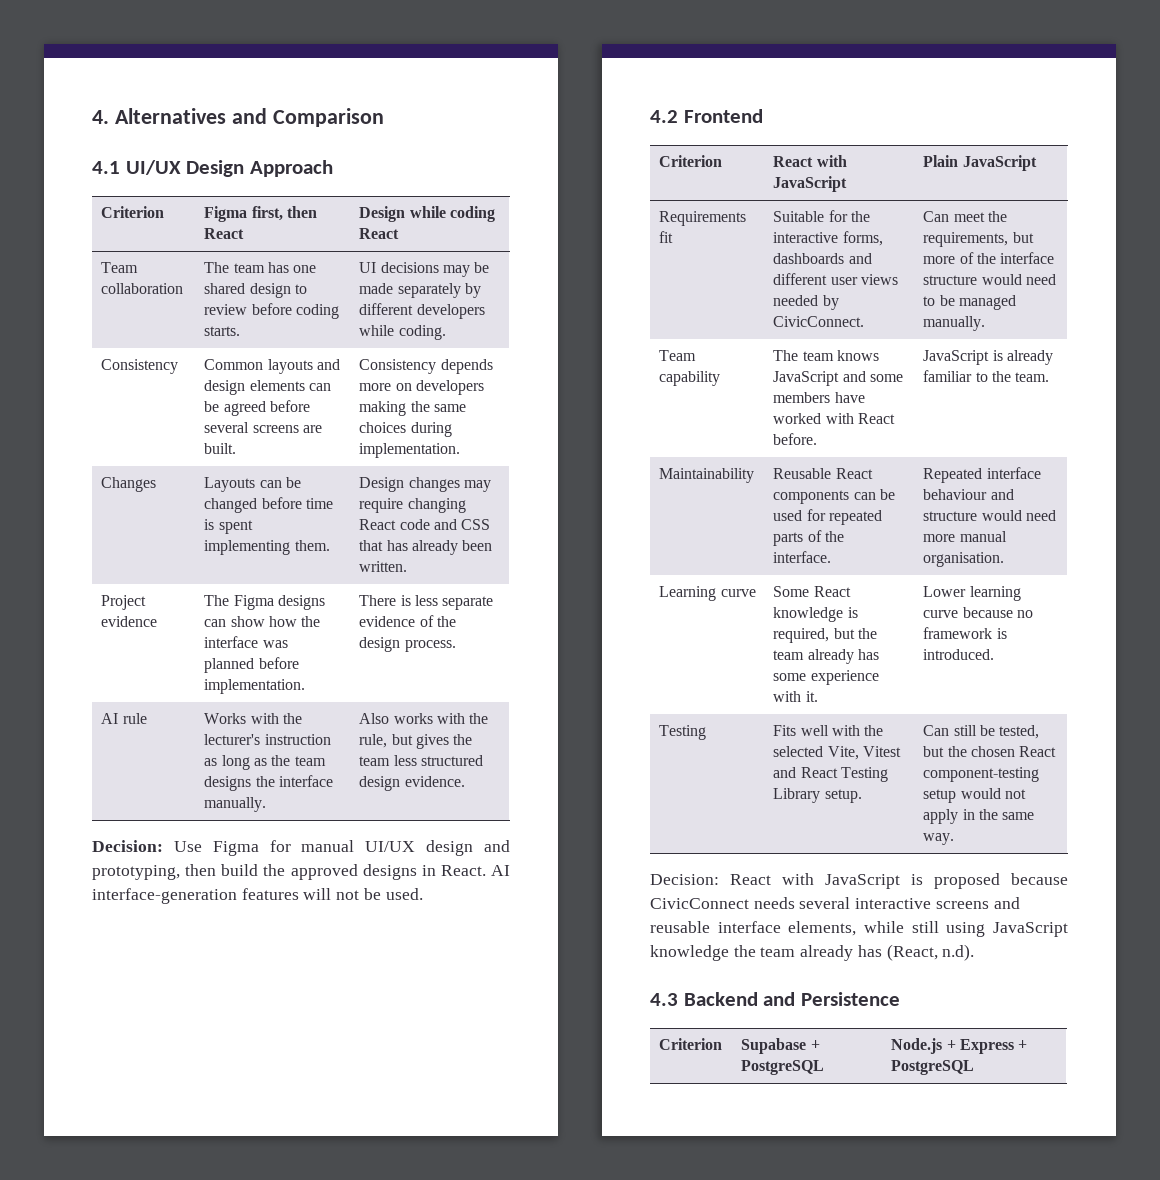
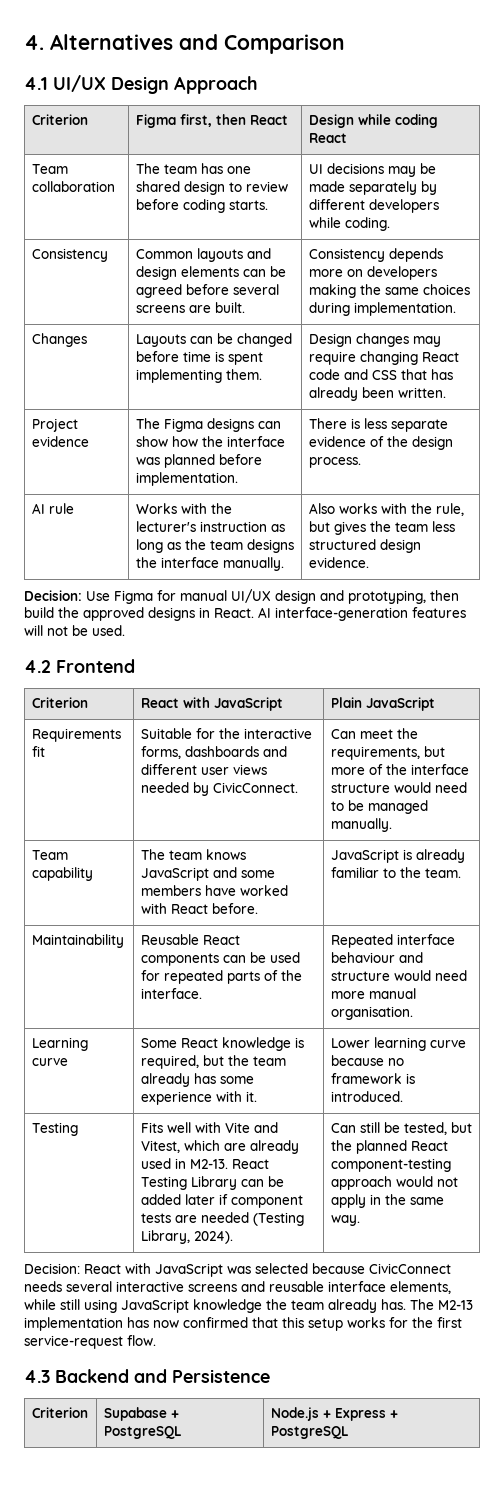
- Fits well with the selected Vite, Vitest and React Testing Library setup.
+ Fits well with Vite and Vitest, which are already used in M2-13. React Testing Library can be added later if component tests are needed (Testing Library, 2024).
- Can still be tested, but the chosen React component-testing setup would not apply in the same way.
+ Can still be tested, but the planned React component-testing approach would not apply in the same way.
- Decision: React with JavaScript is proposed because CivicConnect needs several interactive screens and reusable interface elements, while still using JavaScript knowledge the team already has (React, n.d).
+ Decision: React with JavaScript was selected because CivicConnect needs several interactive screens and reusable interface elements, while still using JavaScript knowledge the team already has. The M2-13 implementation has now confirmed that this setup works for the first service-request flow.

